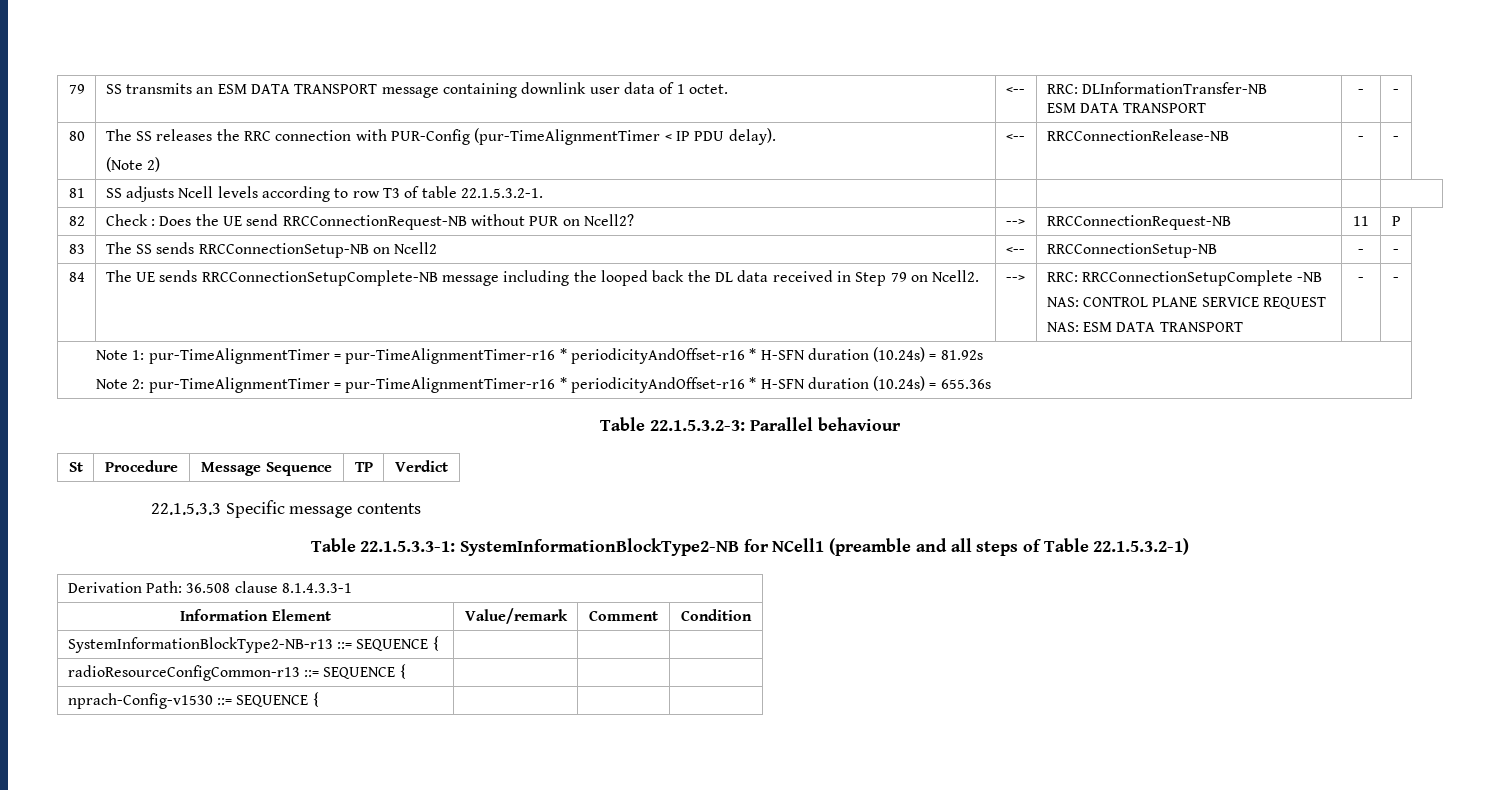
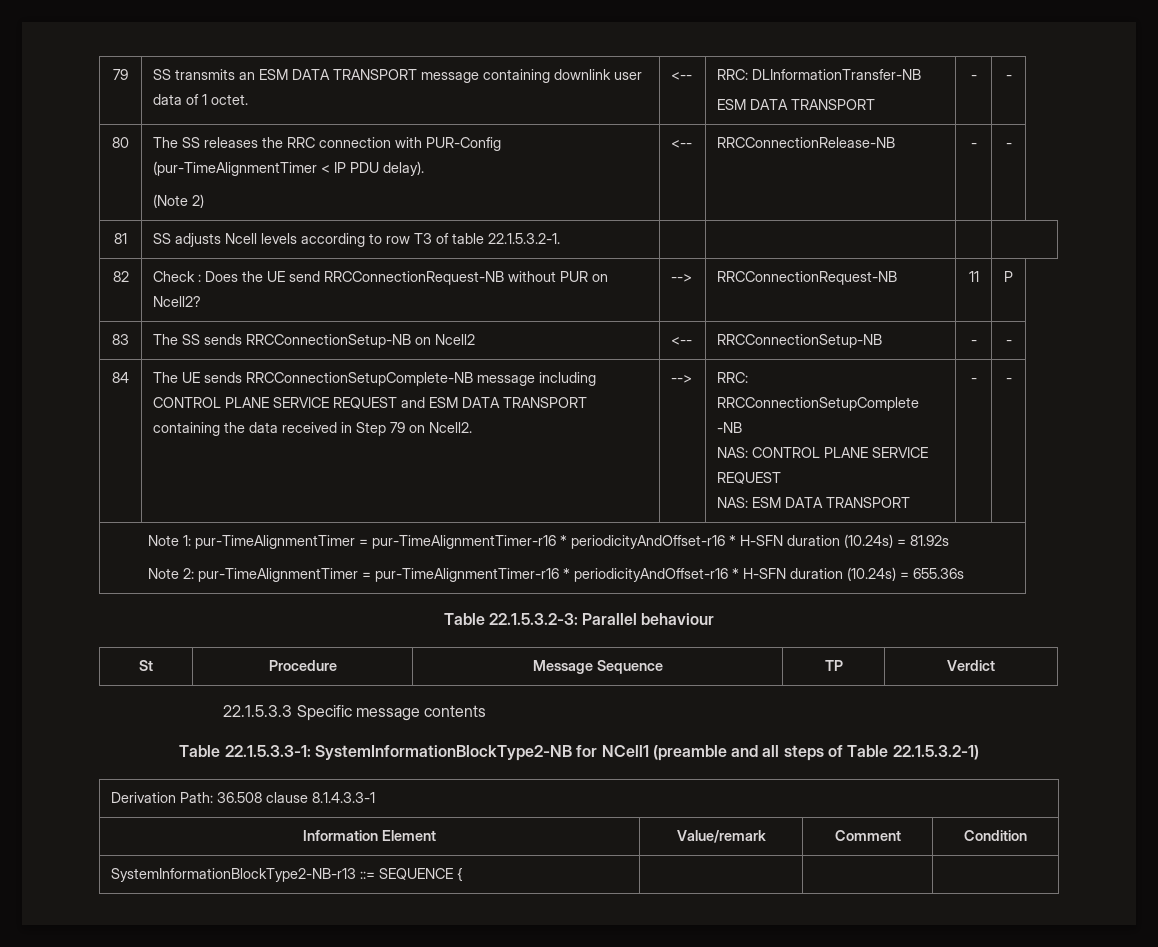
- 84 | The UE sends RRCConnectionSetupComplete-NB message including the looped back the DL data received in Step 79 on Ncell2. | --> | RRC: RRCConnectionSetupComplete -NB
+ 84 | The UE sends RRCConnectionSetupComplete-NB message including CONTROL PLANE SERVICE REQUEST and ESM DATA TRANSPORT containing the data received in Step 79 on Ncell2. | --> | RRC: RRCConnectionSetupComplete -NB
- radioResourceConfigCommon-r13 ::= SEQUENCE { | | |
- nprach-Config-v1530 ::= SEQUENCE { | | |

